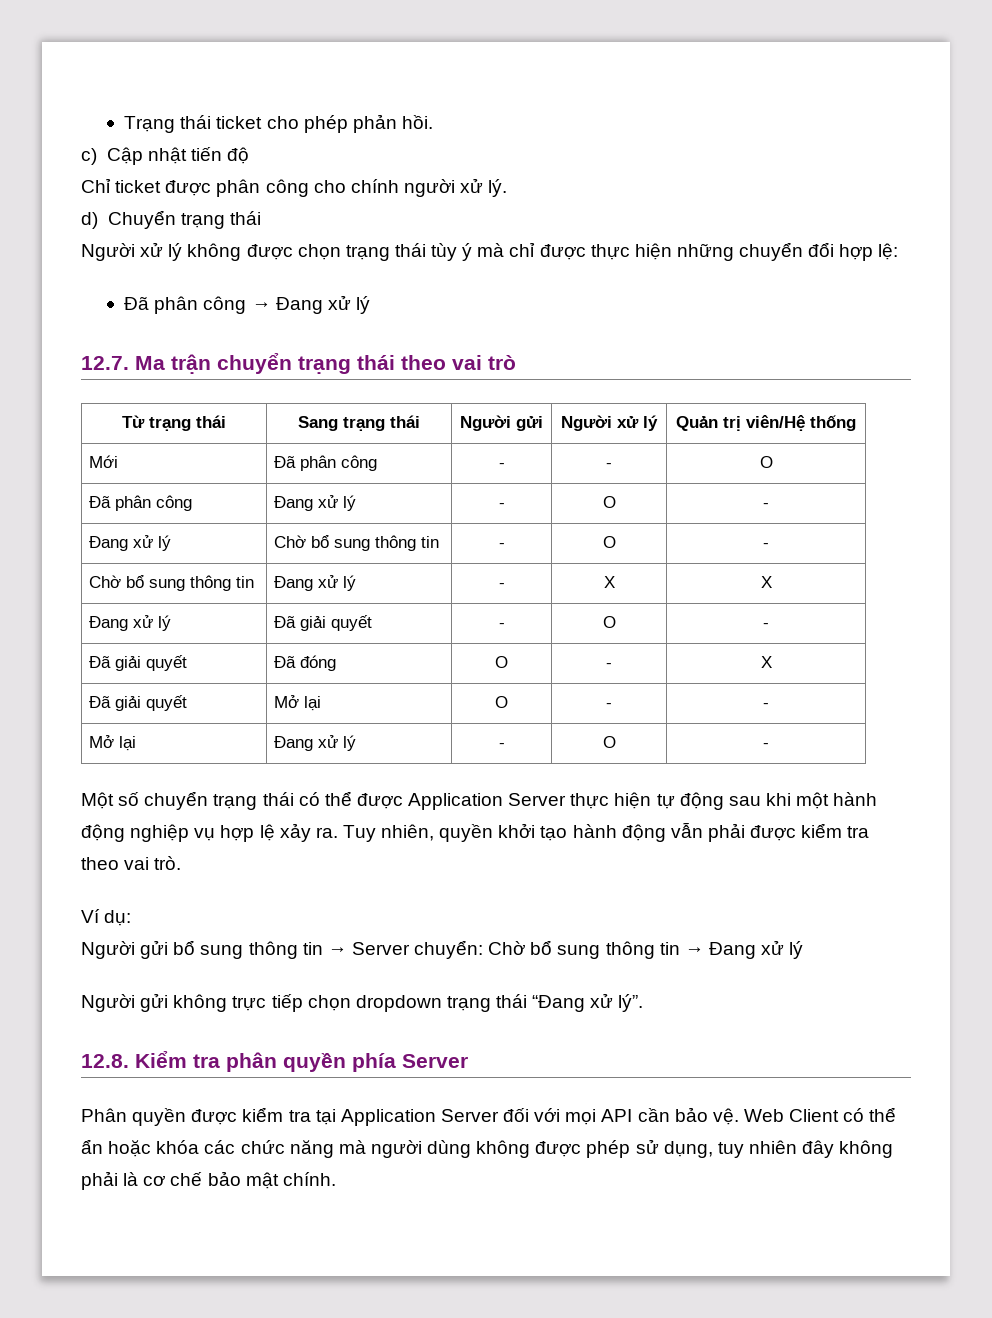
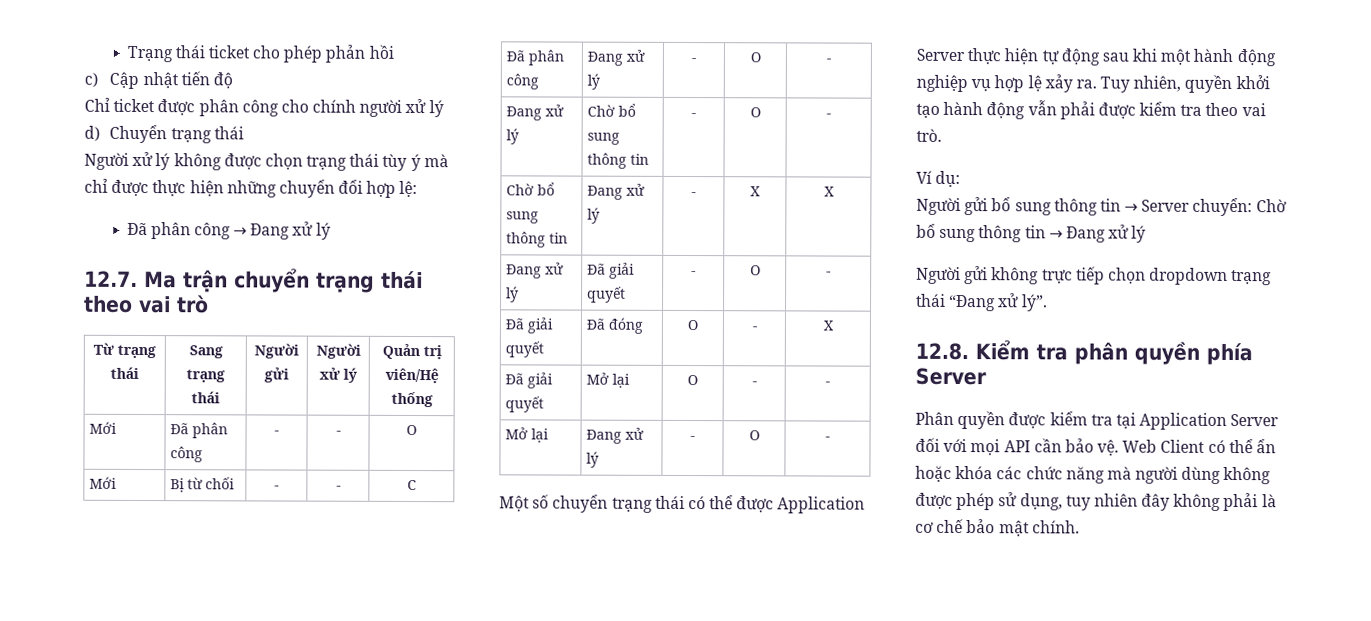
- Trạng thái ticket cho phép phản hồi.
+ Trạng thái ticket cho phép phản hồi
- Chỉ ticket được phân công cho chính người xử lý.
+ Chỉ ticket được phân công cho chính người xử lý
+ Mới | Bị từ chối | - | - | C

